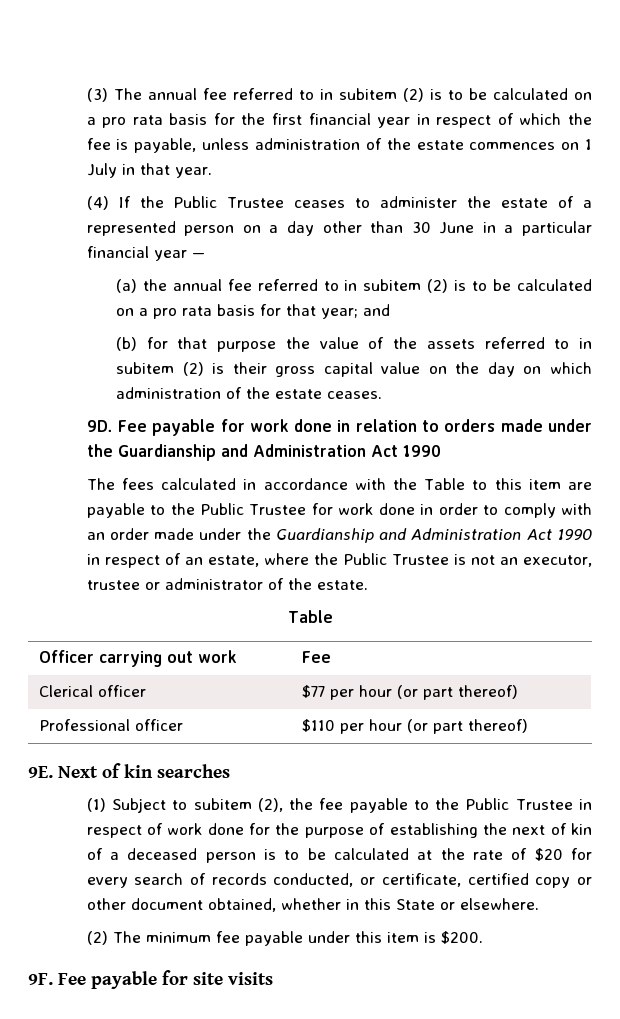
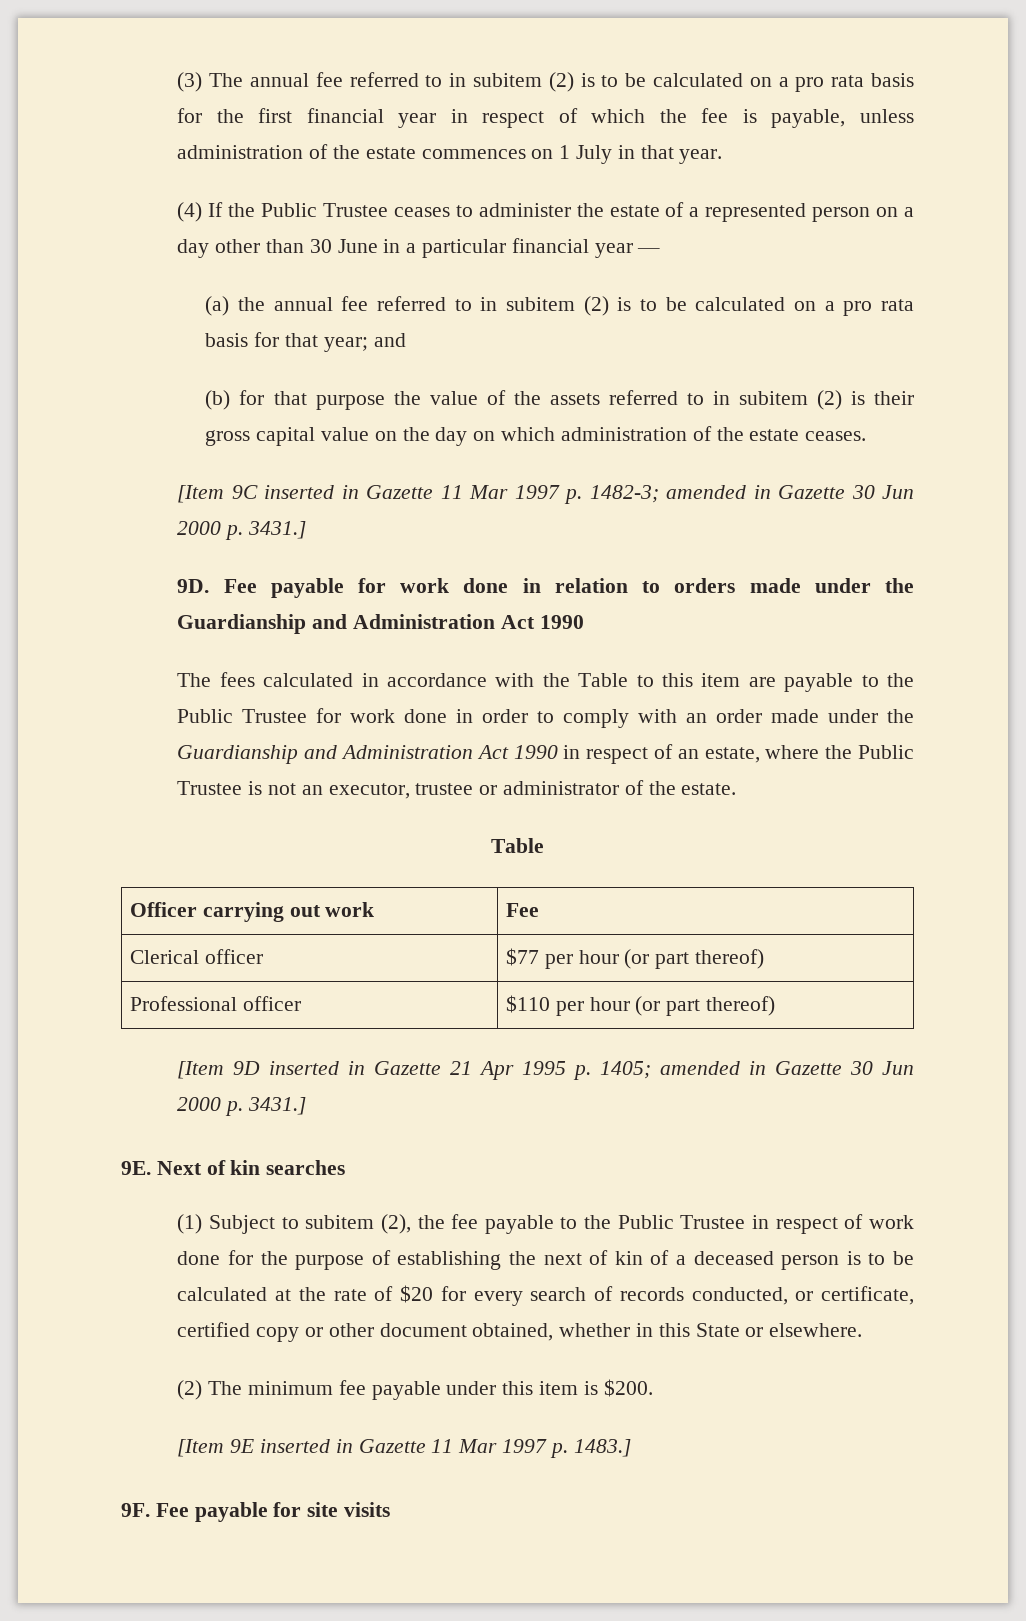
+ [Item 9C inserted in Gazette 11 Mar 1997 p. 1482-3; amended in Gazette 30 Jun 2000 p. 3431.]
+ [Item 9D inserted in Gazette 21 Apr 1995 p. 1405; amended in Gazette 30 Jun 2000 p. 3431.]
+ [Item 9E inserted in Gazette 11 Mar 1997 p. 1483.]

